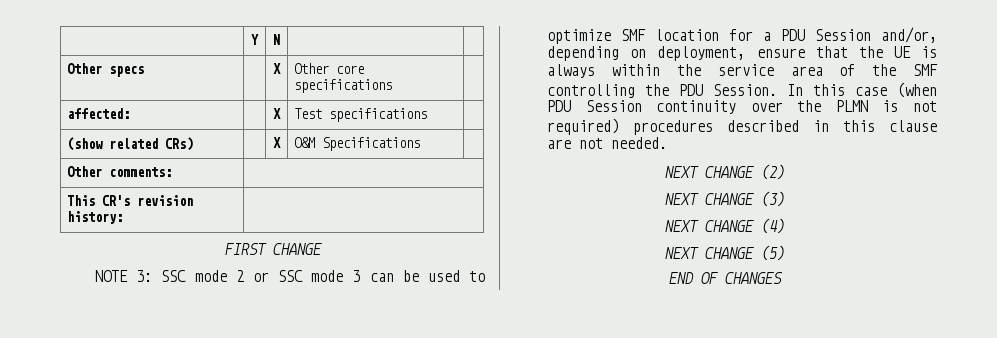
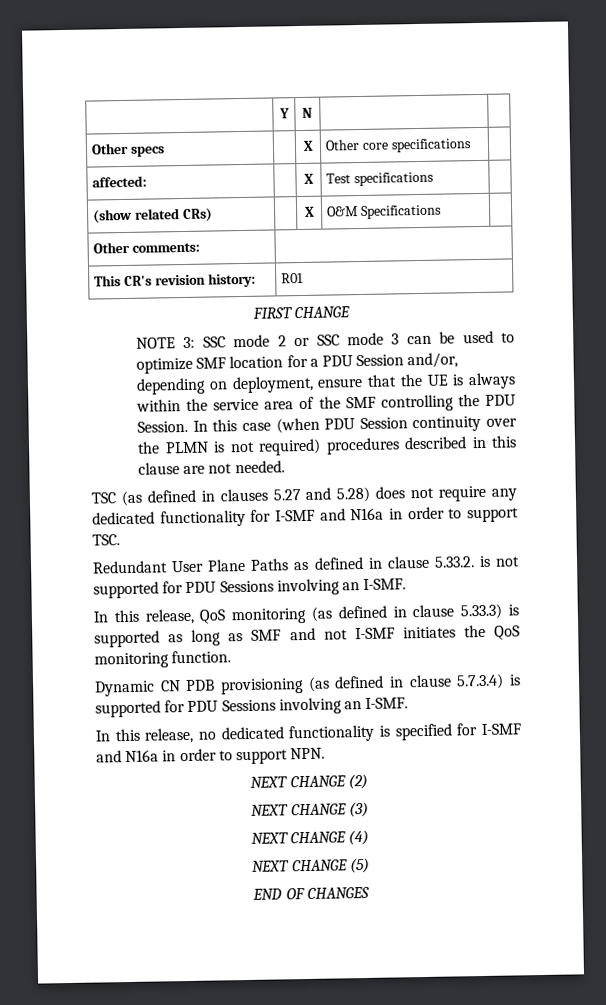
- This CR's revision history: |
+ This CR's revision history: | R01
+ TSC (as defined in clauses 5.27 and 5.28) does not require any dedicated functionality for I-SMF and N16a in order to support TSC.
+ Redundant User Plane Paths as defined in clause 5.33.2. is not supported for PDU Sessions involving an I-SMF.
+ In this release, QoS monitoring (as defined in clause 5.33.3) is supported as long as SMF and not I-SMF initiates the QoS monitoring function.
+ Dynamic CN PDB provisioning (as defined in clause 5.7.3.4) is supported for PDU Sessions involving an I-SMF.
+ In this release, no dedicated functionality is specified for I-SMF and N16a in order to support NPN.

